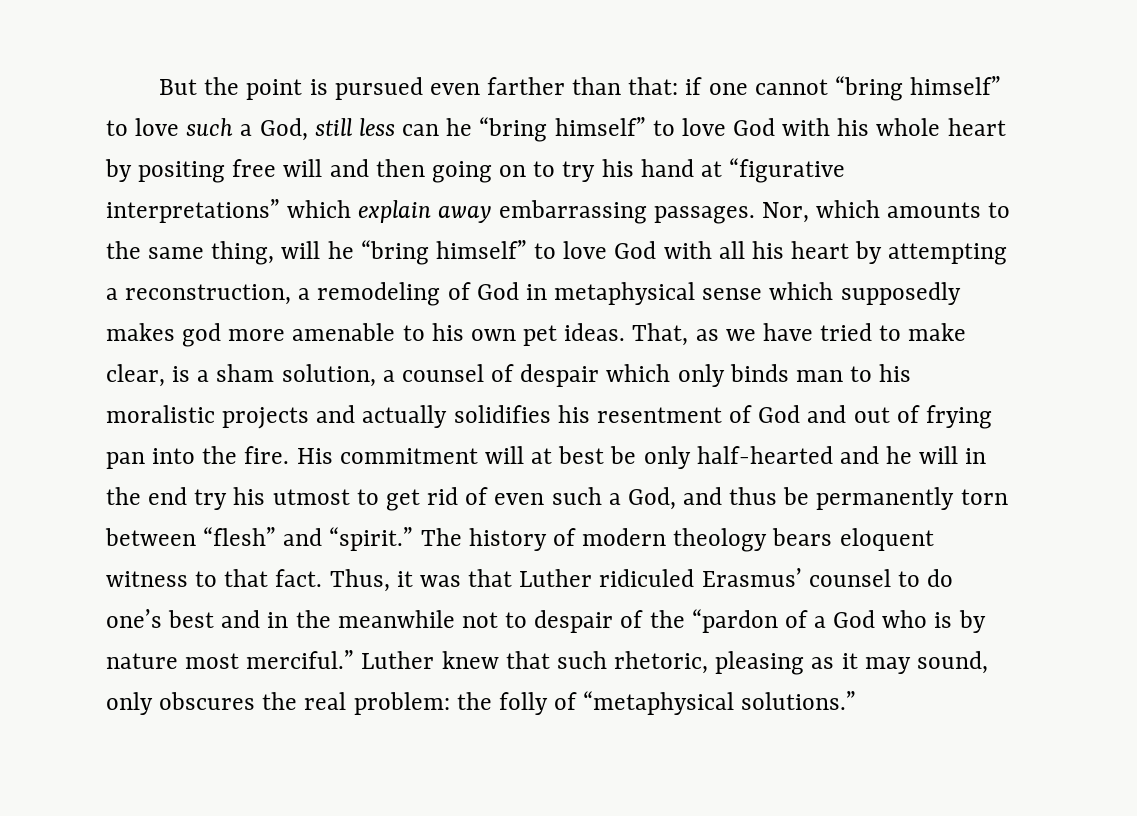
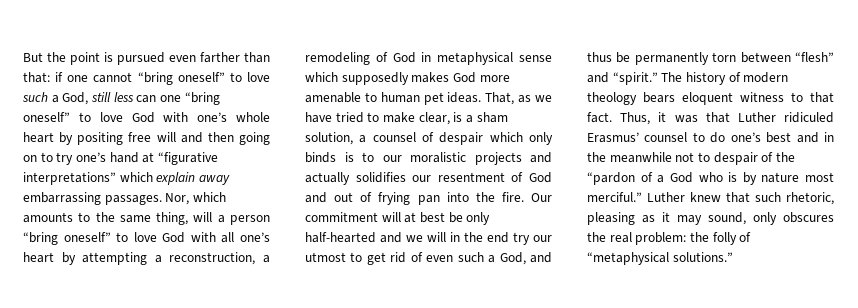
- But the point is pursued even farther than that: if one cannot “bring himself” to love such a God, still less can he “bring himself” to love God with his whole heart by positing free will and then going on to try his hand at “figurative interpretations” which explain away embarrassing passages.
+ But the point is pursued even farther than that: if one cannot “bring oneself” to love such a God, still less can one “bring oneself” to love God with one’s whole heart by positing free will and then going on to try one’s hand at “figurative interpretations” which explain away embarrassing passages.
- Nor, which amounts to the same thing, will he “bring himself” to love God with all his heart by attempting a reconstruction, a remodeling of God in metaphysical sense which supposedly makes god more amenable to his own pet ideas.
+ Nor, which amounts to the same thing, will a person “bring oneself” to love God with all one’s heart by attempting a reconstruction, a remodeling of God in metaphysical sense which supposedly makes God more amenable to human pet ideas.
- That, as we have tried to make clear, is a sham solution, a counsel of despair which only binds man to his moralistic projects and actually solidifies his resentment of God and out of frying pan into the fire.
+ That, as we have tried to make clear, is a sham solution, a counsel of despair which only binds is to our moralistic projects and actually solidifies our resentment of God and out of frying pan into the fire.
- His commitment will at best be only half-hearted and he will in the end try his utmost to get rid of even such a God, and thus be permanently torn between “flesh” and “spirit.”
+ Our commitment will at best be only half-hearted and we will in the end try our utmost to get rid of even such a God, and thus be permanently torn between “flesh” and “spirit.”

